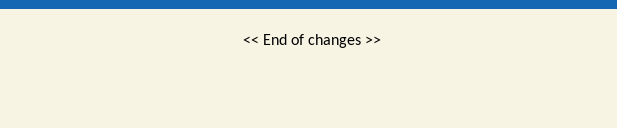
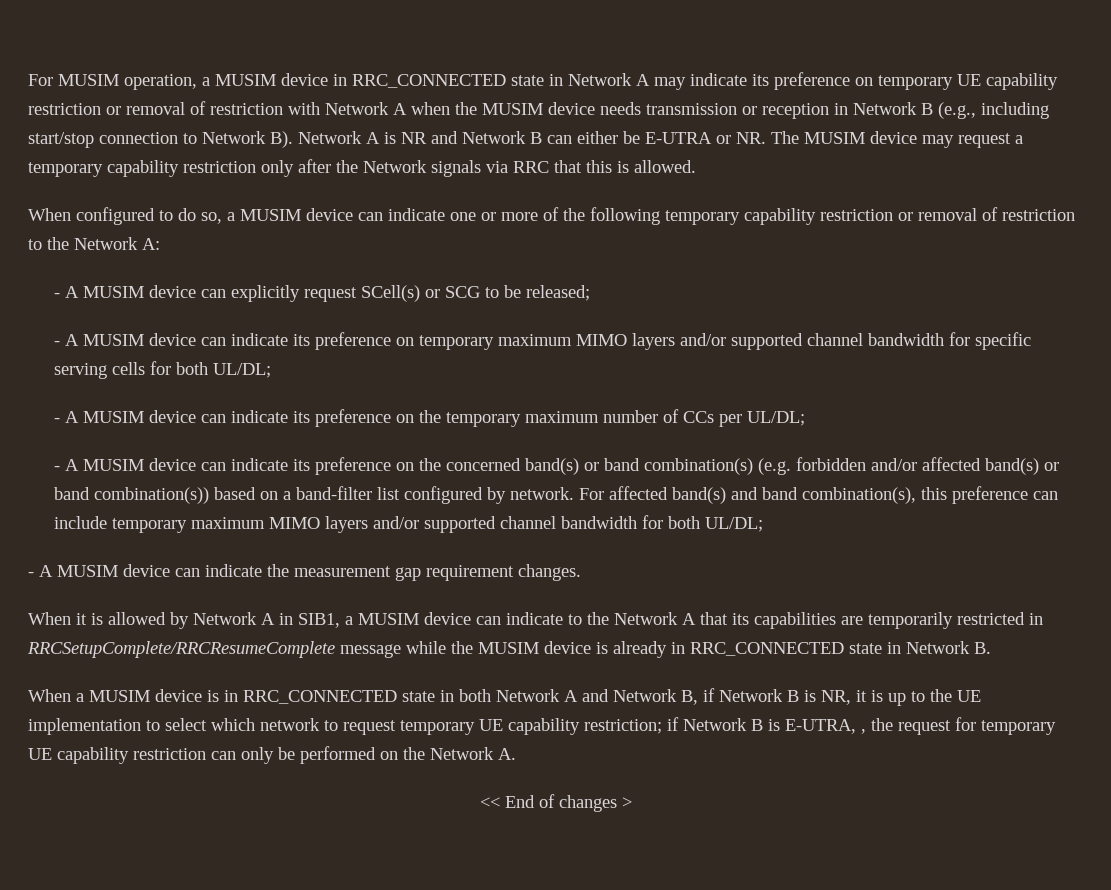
+ For MUSIM operation, a MUSIM device in RRC_CONNECTED state in Network A may indicate its preference on temporary UE capability restriction or removal of restriction with Network A when the MUSIM device needs transmission or reception in Network B (e.g., including start/stop connection to Network B). Network A is NR and Network B can either be E-UTRA or NR. The MUSIM device may request a temporary capability restriction only after the Network signals via RRC that this is allowed.
+ When configured to do so, a MUSIM device can indicate one or more of the following temporary capability restriction or removal of restriction to the Network A:
+ - A MUSIM device can explicitly request SCell(s) or SCG to be released;
+ - A MUSIM device can indicate its preference on temporary maximum MIMO layers and/or supported channel bandwidth for specific serving cells for both UL/DL;
+ - A MUSIM device can indicate its preference on the temporary maximum number of CCs per UL/DL;
+ - A MUSIM device can indicate its preference on the concerned band(s) or band combination(s) (e.g. forbidden and/or affected band(s) or band combination(s)) based on a band-filter list configured by network. For affected band(s) and band combination(s), this preference can include temporary maximum MIMO layers and/or supported channel bandwidth for both UL/DL;
+ - A MUSIM device can indicate the measurement gap requirement changes.
+ When it is allowed by Network A in SIB1, a MUSIM device can indicate to the Network A that its capabilities are temporarily restricted in RRCSetupComplete/RRCResumeComplete message while the MUSIM device is already in RRC_CONNECTED state in Network B.
+ When a MUSIM device is in RRC_CONNECTED state in both Network A and Network B, if Network B is NR, it is up to the UE implementation to select which network to request temporary UE capability restriction; if Network B is E-UTRA, , the request for temporary UE capability restriction can only be performed on the Network A.
- << End of changes >>
+ << End of changes >

